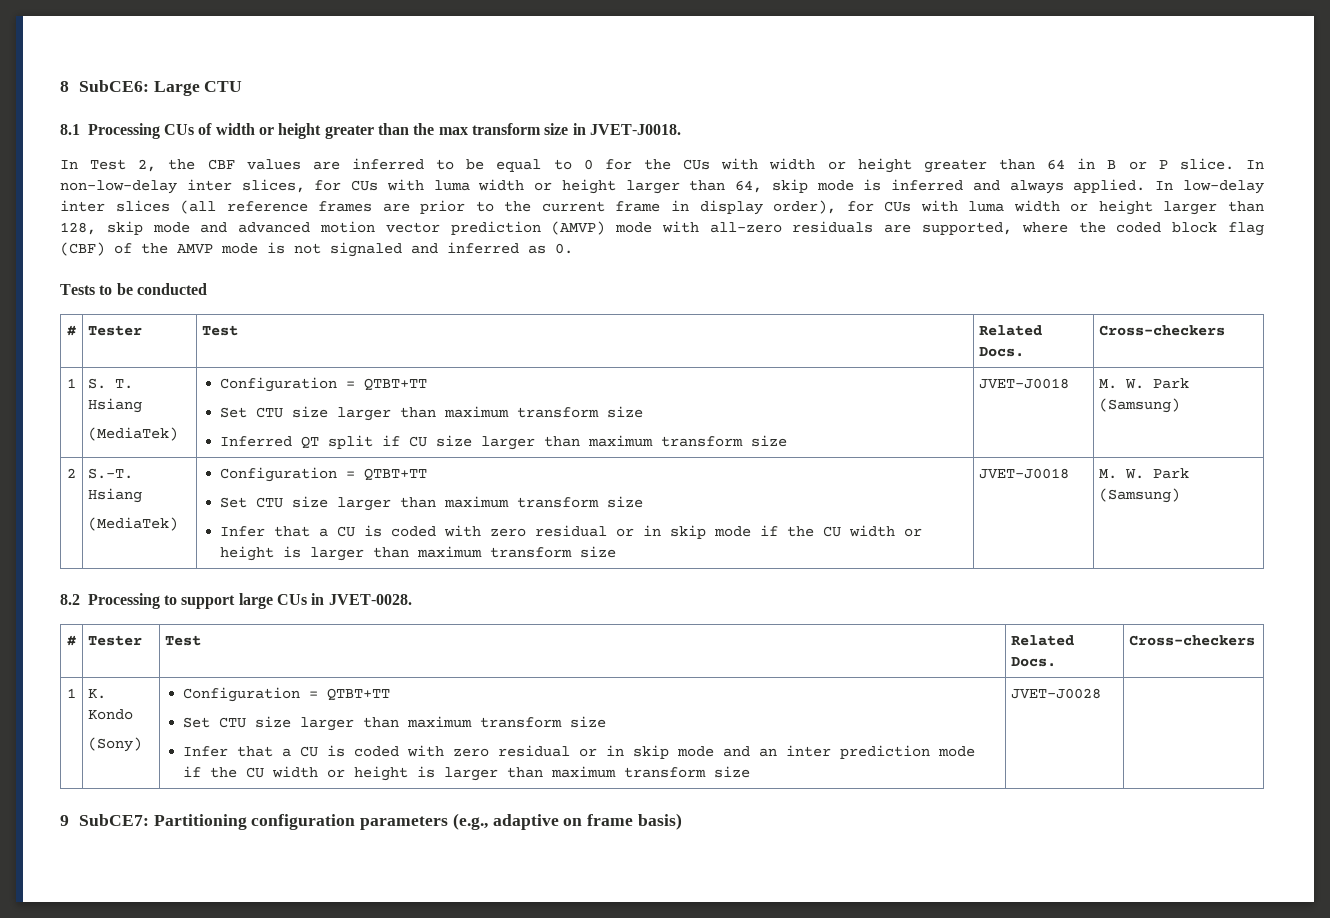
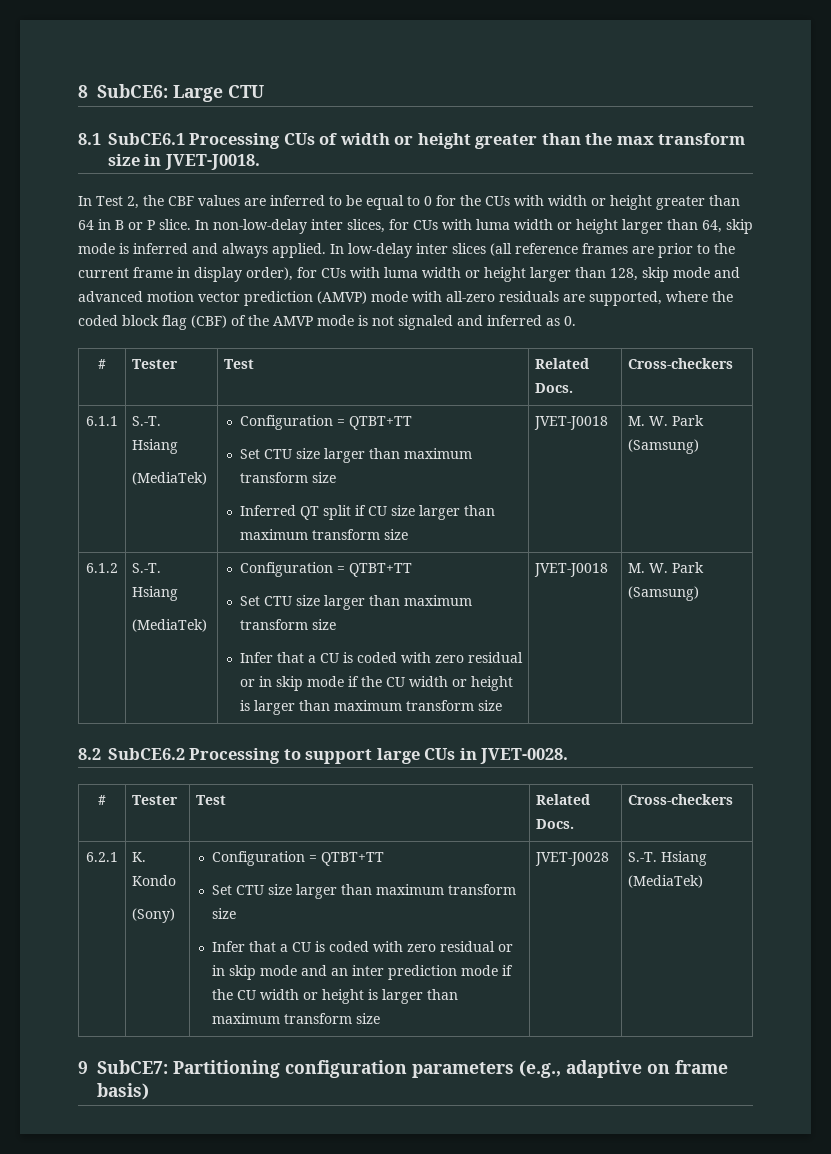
- 8.1 Processing CUs of width or height greater than the max transform size in JVET-J0018.
+ 8.1 SubCE6.1 Processing CUs of width or height greater than the max transform size in JVET-J0018.
  In low-delay inter slices (all reference frames are prior to the current frame in display order), for CUs with luma width or height larger than 128, skip mode and advanced motion vector prediction (AMVP) mode with all-zero residuals are supported, where the coded block flag (CBF) of the AMVP mode is not signaled and inferred as 0.
- Tests to be conducted
  # | Tester | Test | Related Docs. | Cross-checkers
- 1 | S. T. Hsiang
+ 6.1.1 | S.-T. Hsiang
- 2
+ 6.1.2
- 8.2 Processing to support large CUs in JVET-0028.
+ 8.2 SubCE6.2 Processing to support large CUs in JVET-0028.
  # | Tester | Test | Related Docs. | Cross-checkers
- 1
+ 6.2.1
+ S.-T. Hsiang (MediaTek)

